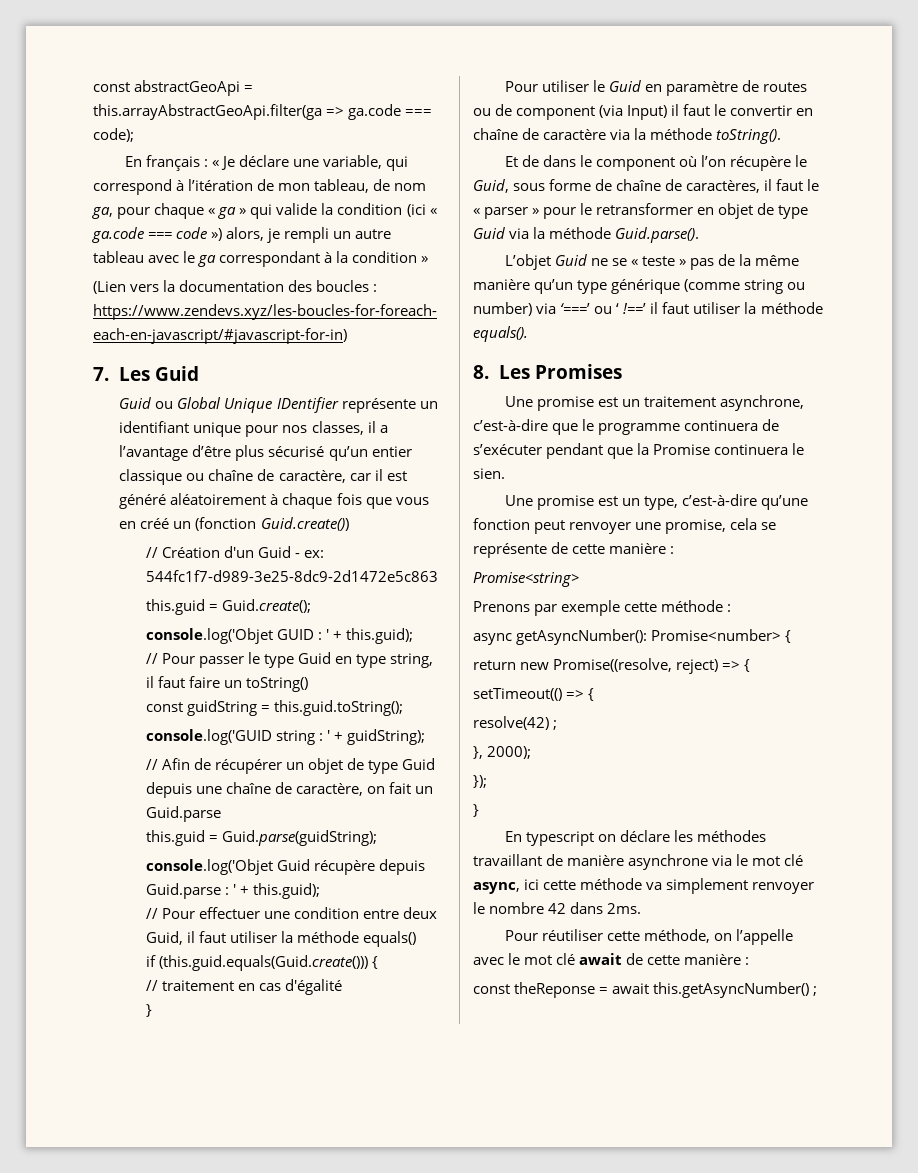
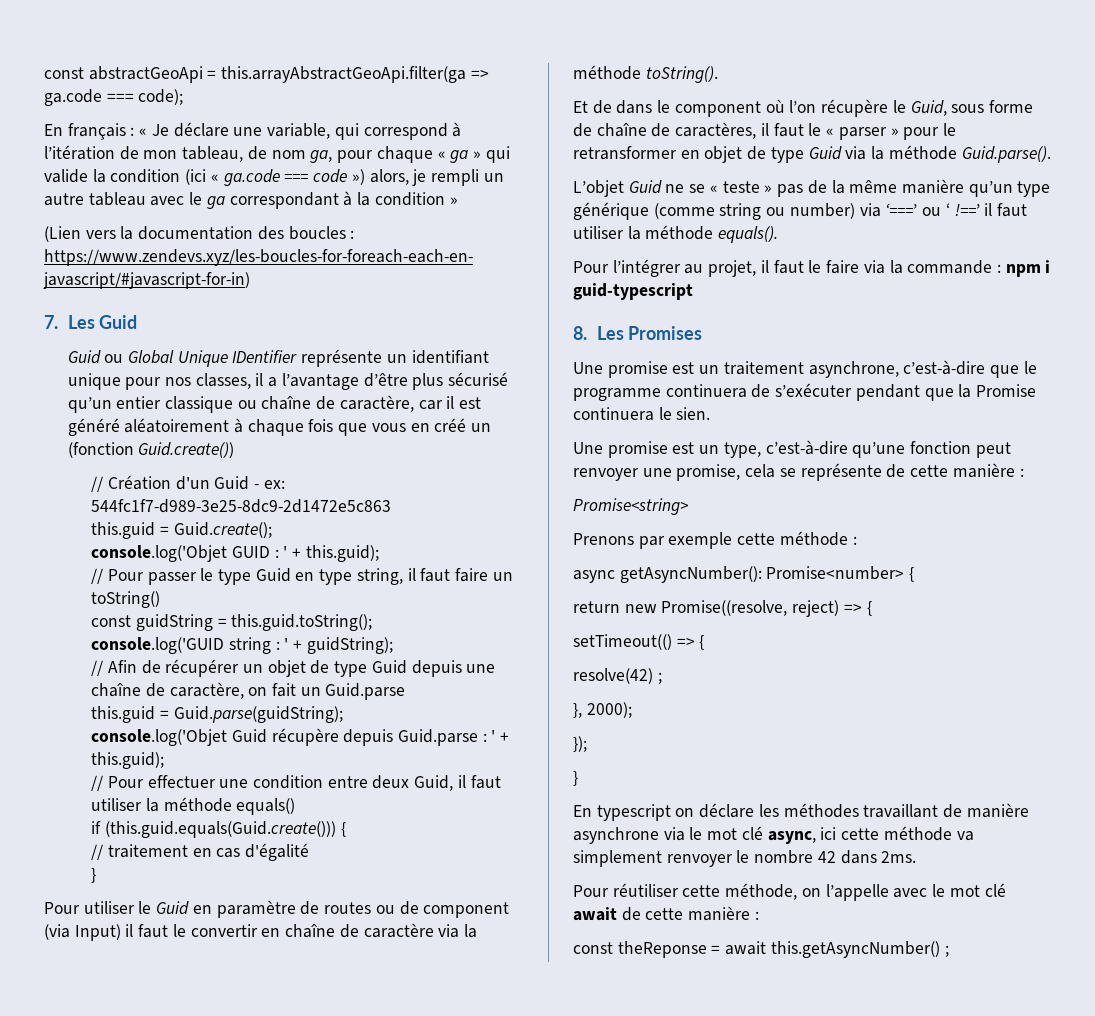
+ Pour l’intégrer au projet, il faut le faire via la commande : npm i guid-typescript

